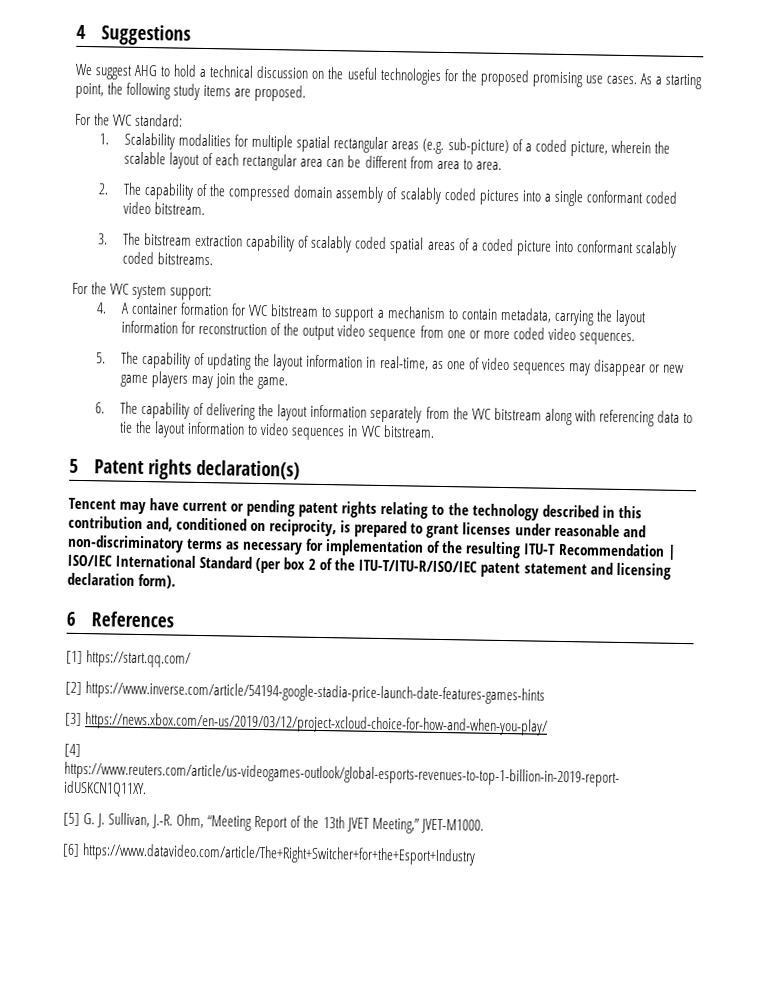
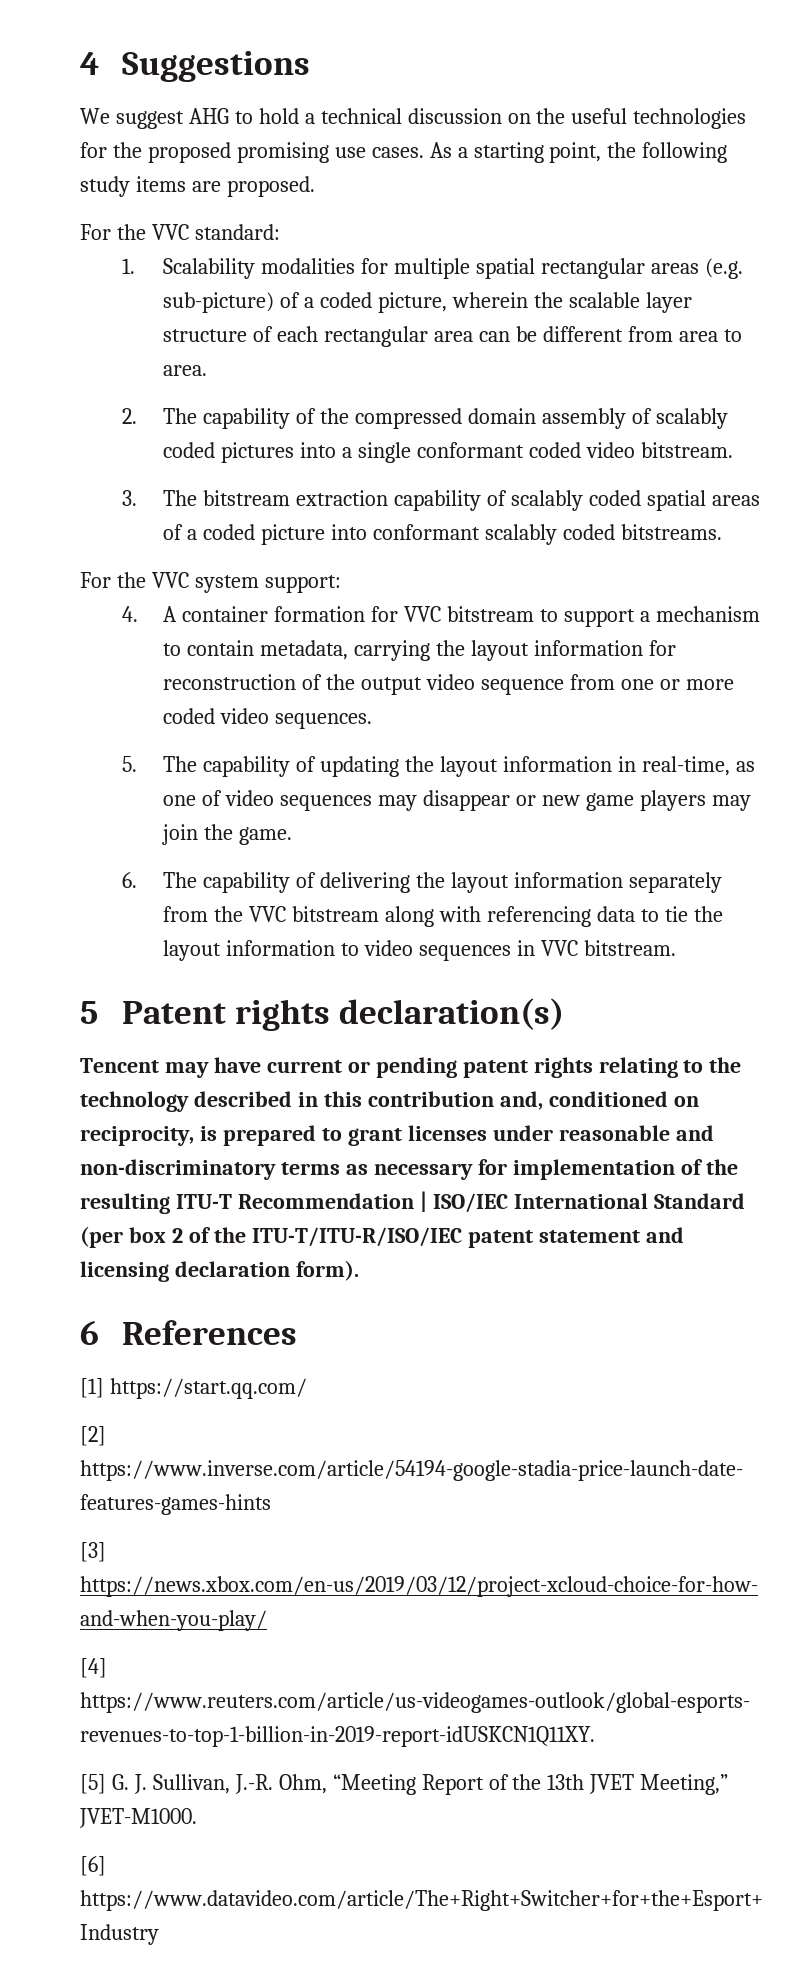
- 1. Scalability modalities for multiple spatial rectangular areas (e.g. sub-picture) of a coded picture, wherein the scalable layout of each rectangular area can be different from area to area.
+ 1. Scalability modalities for multiple spatial rectangular areas (e.g. sub-picture) of a coded picture, wherein the scalable layer structure of each rectangular area can be different from area to area.

